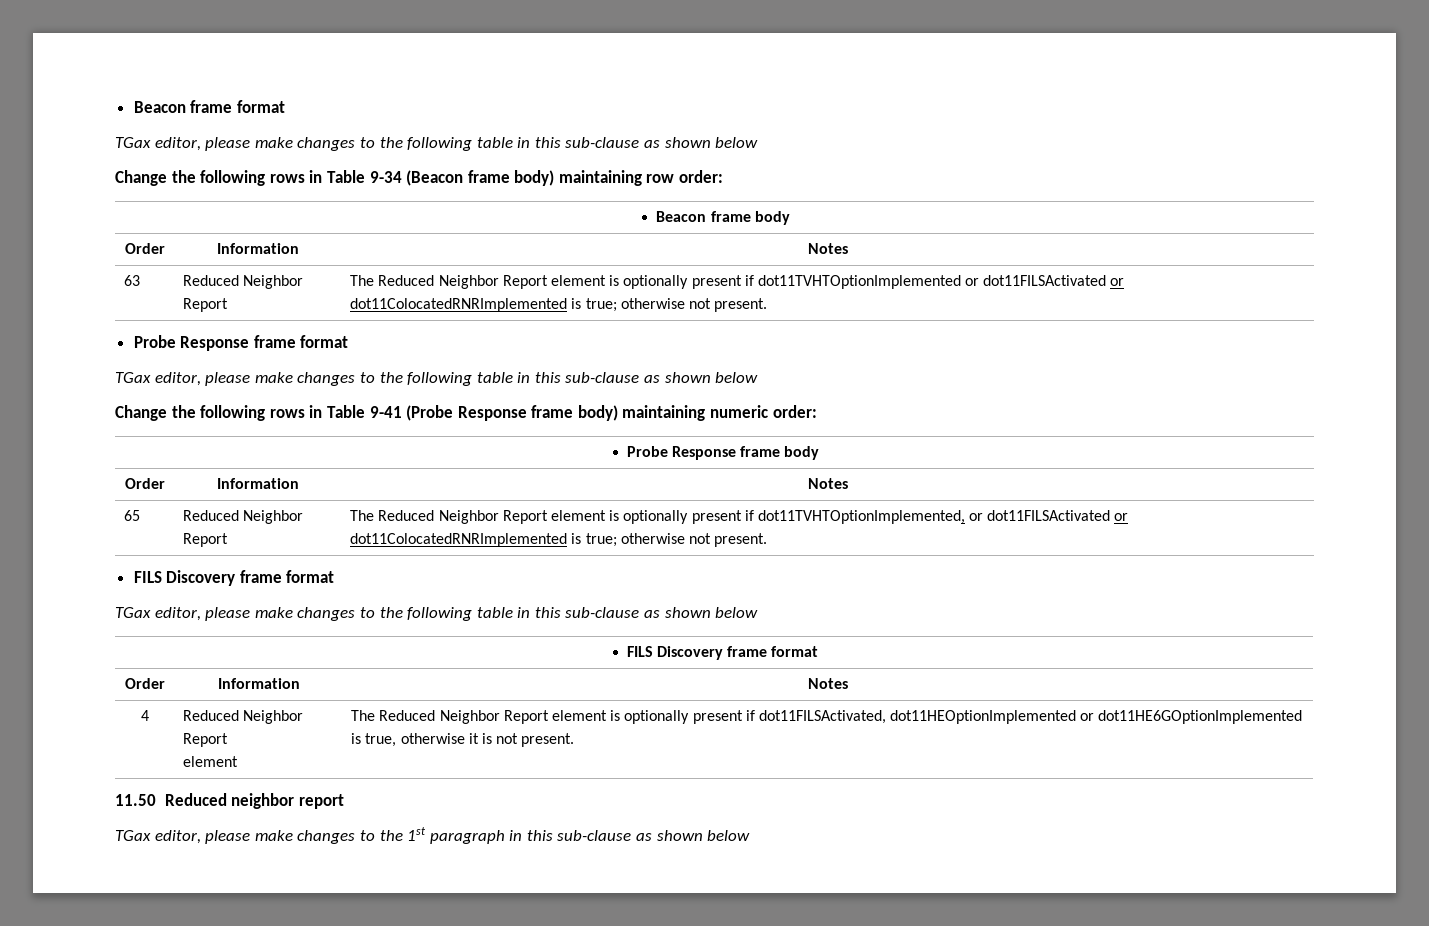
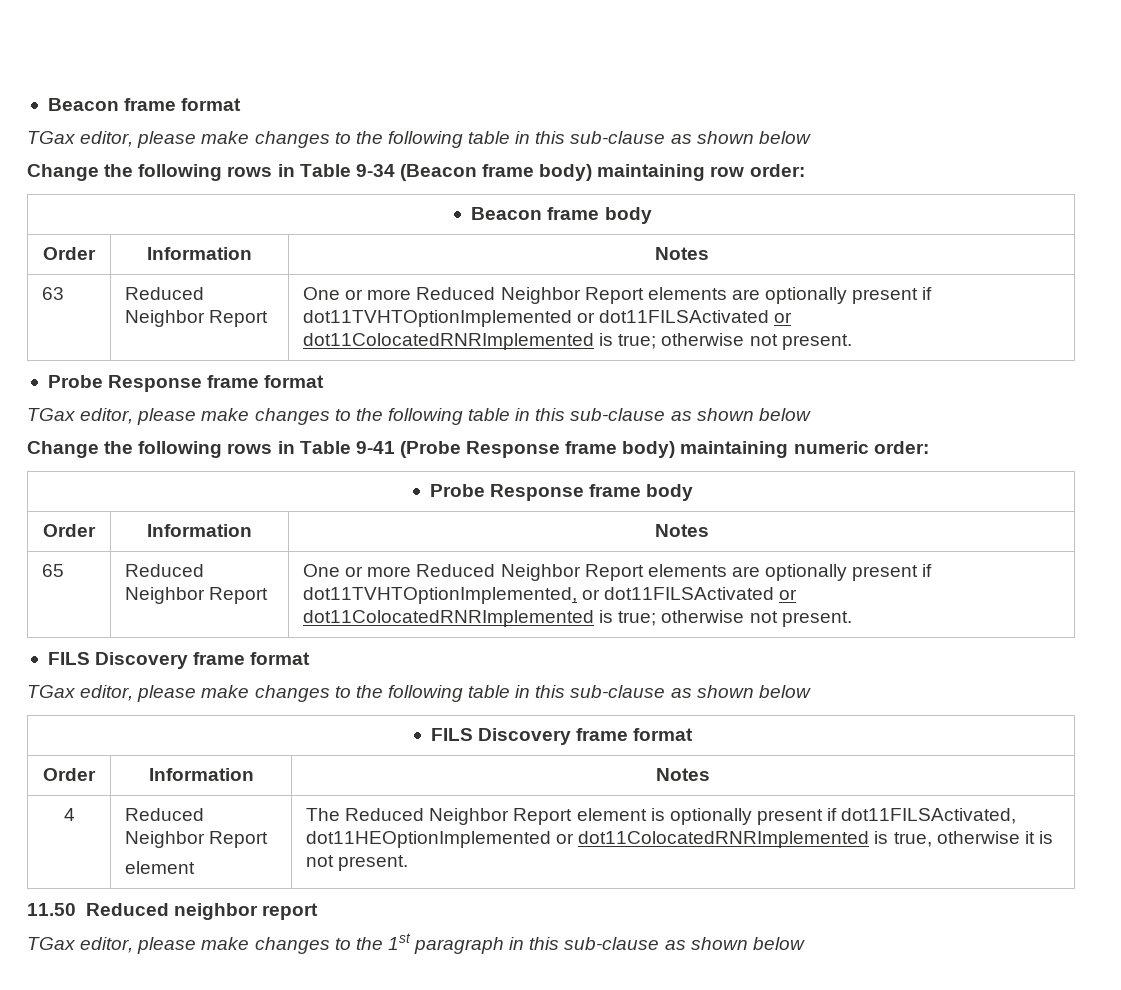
- 63 | Reduced Neighbor Report | The Reduced Neighbor Report element is optionally present if dot11TVHTOptionImplemented or dot11FILSActivated or dot11ColocatedRNRImplemented is true; otherwise not present.
+ 63 | Reduced Neighbor Report | One or more Reduced Neighbor Report elements are optionally present if dot11TVHTOptionImplemented or dot11FILSActivated or dot11ColocatedRNRImplemented is true; otherwise not present.
- 65 | Reduced Neighbor Report | The Reduced Neighbor Report element is optionally present if dot11TVHTOptionImplemented, or dot11FILSActivated or dot11ColocatedRNRImplemented is true; otherwise not present.
+ 65 | Reduced Neighbor Report | One or more Reduced Neighbor Report elements are optionally present if dot11TVHTOptionImplemented, or dot11FILSActivated or dot11ColocatedRNRImplemented is true; otherwise not present.
  4 | Reduced Neighbor Report
- element | The Reduced Neighbor Report element is optionally present if dot11FILSActivated, dot11HEOptionImplemented or dot11HE6GOptionImplemented is true, otherwise it is not present.
+ element | The Reduced Neighbor Report element is optionally present if dot11FILSActivated, dot11HEOptionImplemented or dot11ColocatedRNRImplemented is true, otherwise it is not present.

